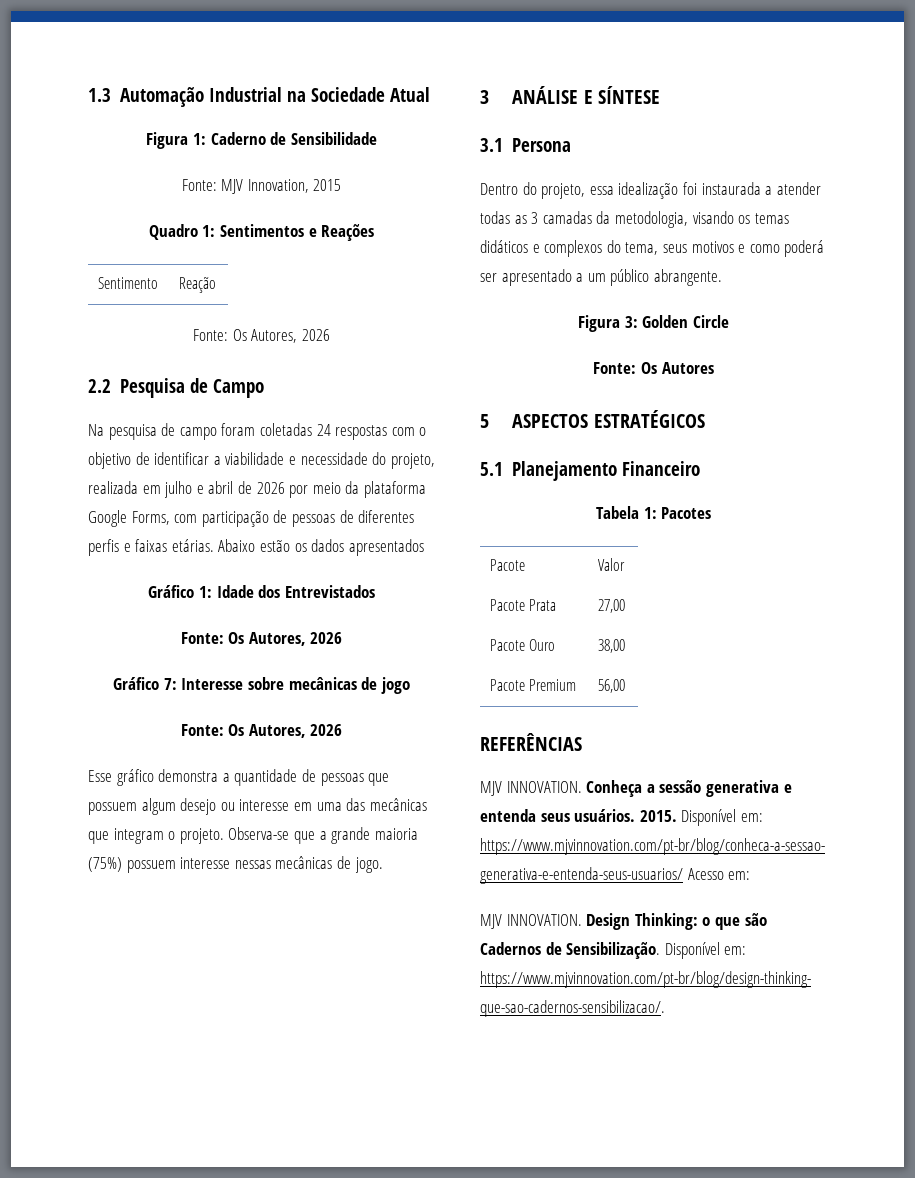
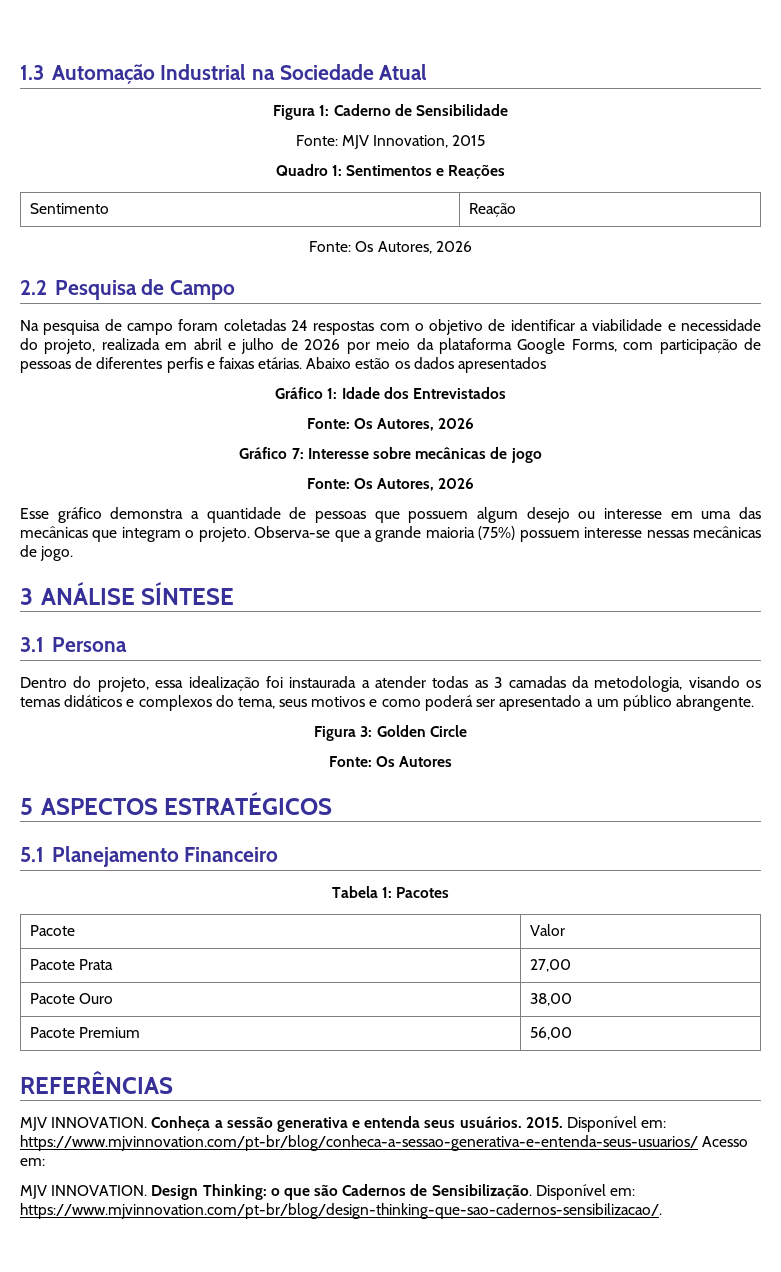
- Na pesquisa de campo foram coletadas 24 respostas com o objetivo de identificar a viabilidade e necessidade do projeto, realizada em julho e abril de 2026 por meio da plataforma Google Forms, com participação de pessoas de diferentes perfis e faixas etárias.
+ Na pesquisa de campo foram coletadas 24 respostas com o objetivo de identificar a viabilidade e necessidade do projeto, realizada em abril e julho de 2026 por meio da plataforma Google Forms, com participação de pessoas de diferentes perfis e faixas etárias.
- 3 ANÁLISE E SÍNTESE
+ 3 ANÁLISE SÍNTESE

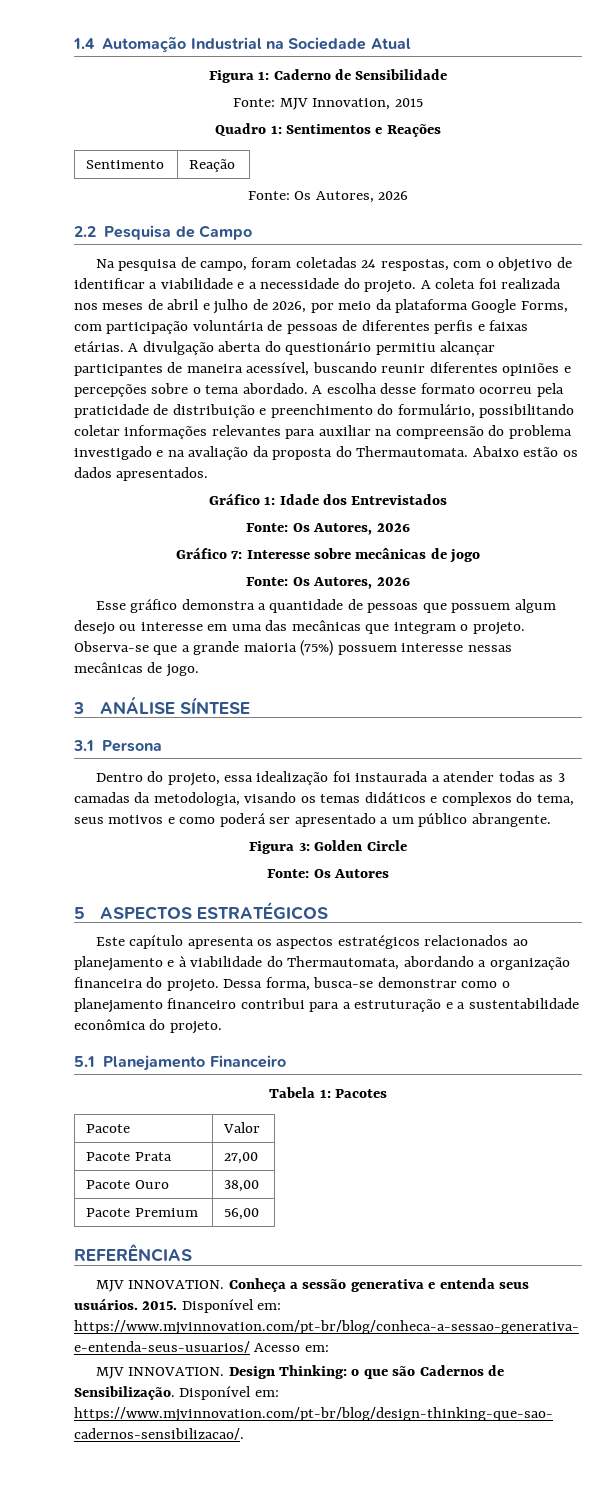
- 1.3 Automação Industrial na Sociedade Atual
+ 1.4 Automação Industrial na Sociedade Atual
- Na pesquisa de campo foram coletadas 24 respostas com o objetivo de identificar a viabilidade e necessidade do projeto, realizada em abril e julho de 2026 por meio da plataforma Google Forms, com participação de pessoas de diferentes perfis e faixas etárias.
+ Na pesquisa de campo, foram coletadas 24 respostas, com o objetivo de identificar a viabilidade e a necessidade do projeto. A coleta foi realizada nos meses de abril e julho de 2026, por meio da plataforma Google Forms, com participação voluntária de pessoas de diferentes perfis e faixas etárias.
+ A divulgação aberta do questionário permitiu alcançar participantes de maneira acessível, buscando reunir diferentes opiniões e percepções sobre o tema abordado. A escolha desse formato ocorreu pela praticidade de distribuição e preenchimento do formulário, possibilitando coletar informações relevantes para auxiliar na compreensão do problema investigado e na avaliação da proposta do Thermautomata.
- Abaixo estão os dados apresentados
+ Abaixo estão os dados apresentados.
+ Este capítulo apresenta os aspectos estratégicos relacionados ao planejamento e à viabilidade do Thermautomata, abordando a organização financeira do projeto. Dessa forma, busca-se demonstrar como o planejamento financeiro contribui para a estruturação e a sustentabilidade econômica do projeto.

